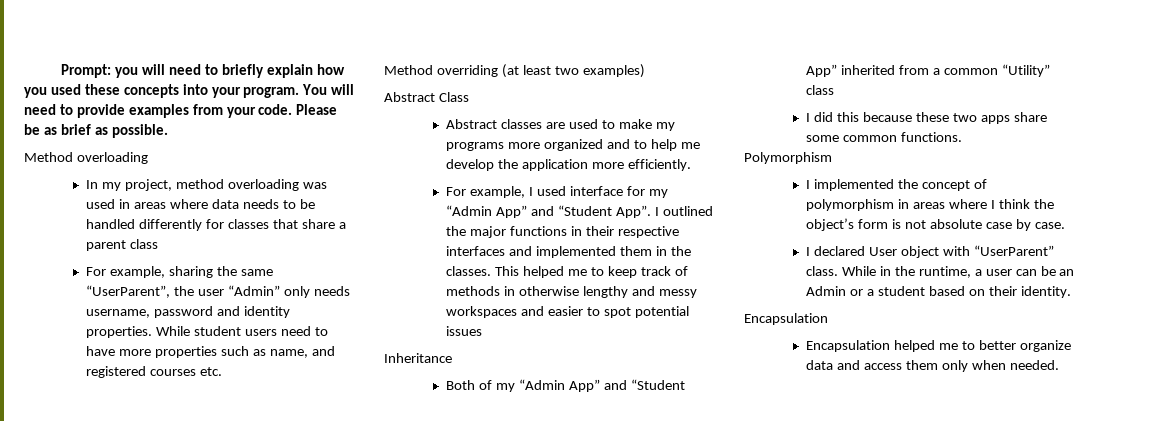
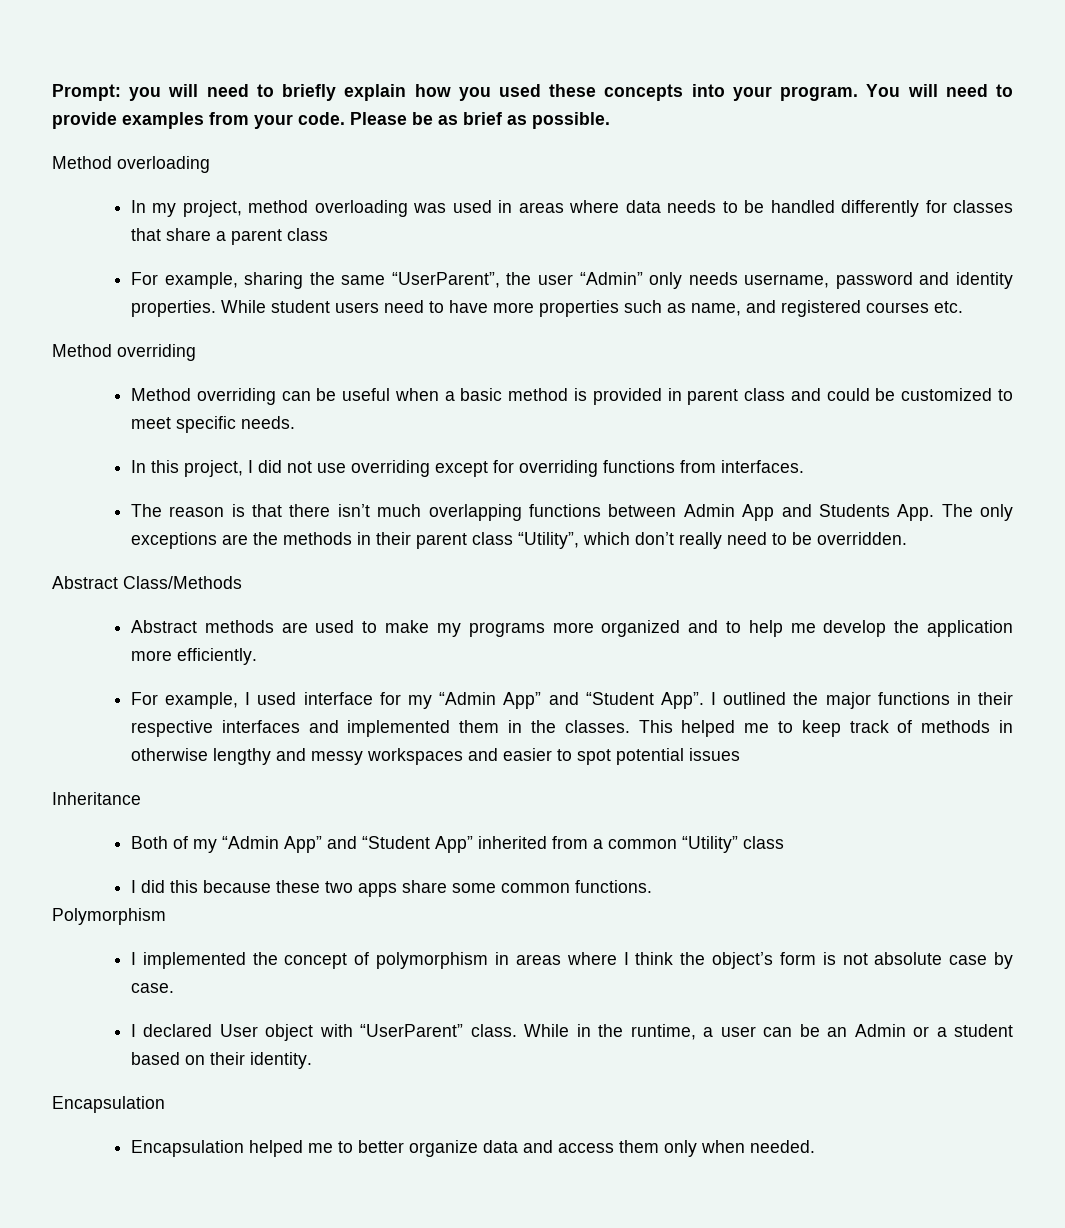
  While student users need to have more properties such as name, and registered courses etc.
- Method overriding (at least two examples)
- Abstract Class
- Abstract classes are used to make my programs more organized and to help me develop the application more efficiently.
+ Method overriding
+ Method overriding can be useful when a basic method is provided in parent class and could be customized to meet specific needs.
+ In this project, I did not use overriding except for overriding functions from interfaces.
+ The reason is that there isn’t much overlapping functions between Admin App and Students App. The only exceptions are the methods in their parent class “Utility”, which don’t really need to be overridden.
+ Abstract Class/Methods
+ Abstract methods are used to make my programs more organized and to help me develop the application more efficiently.

